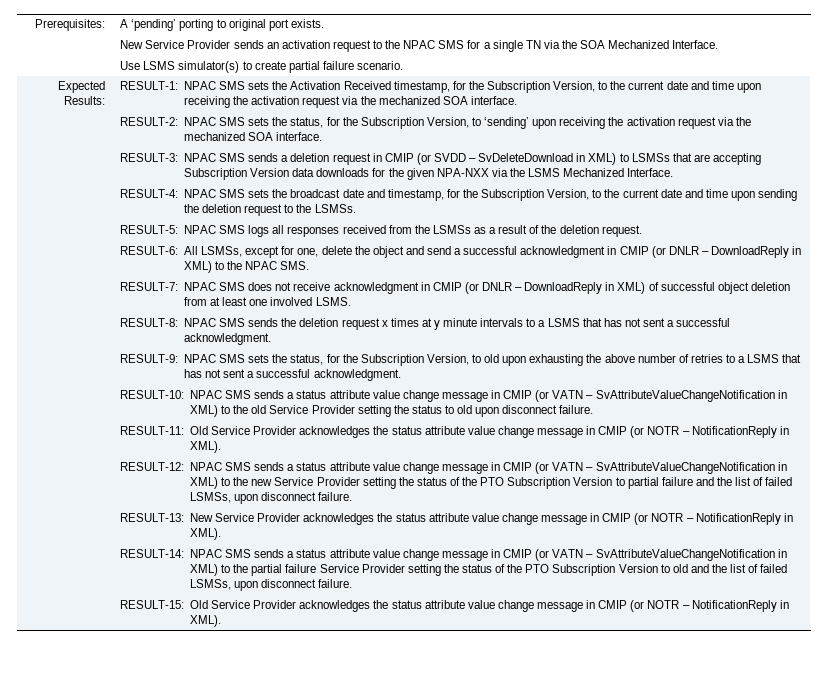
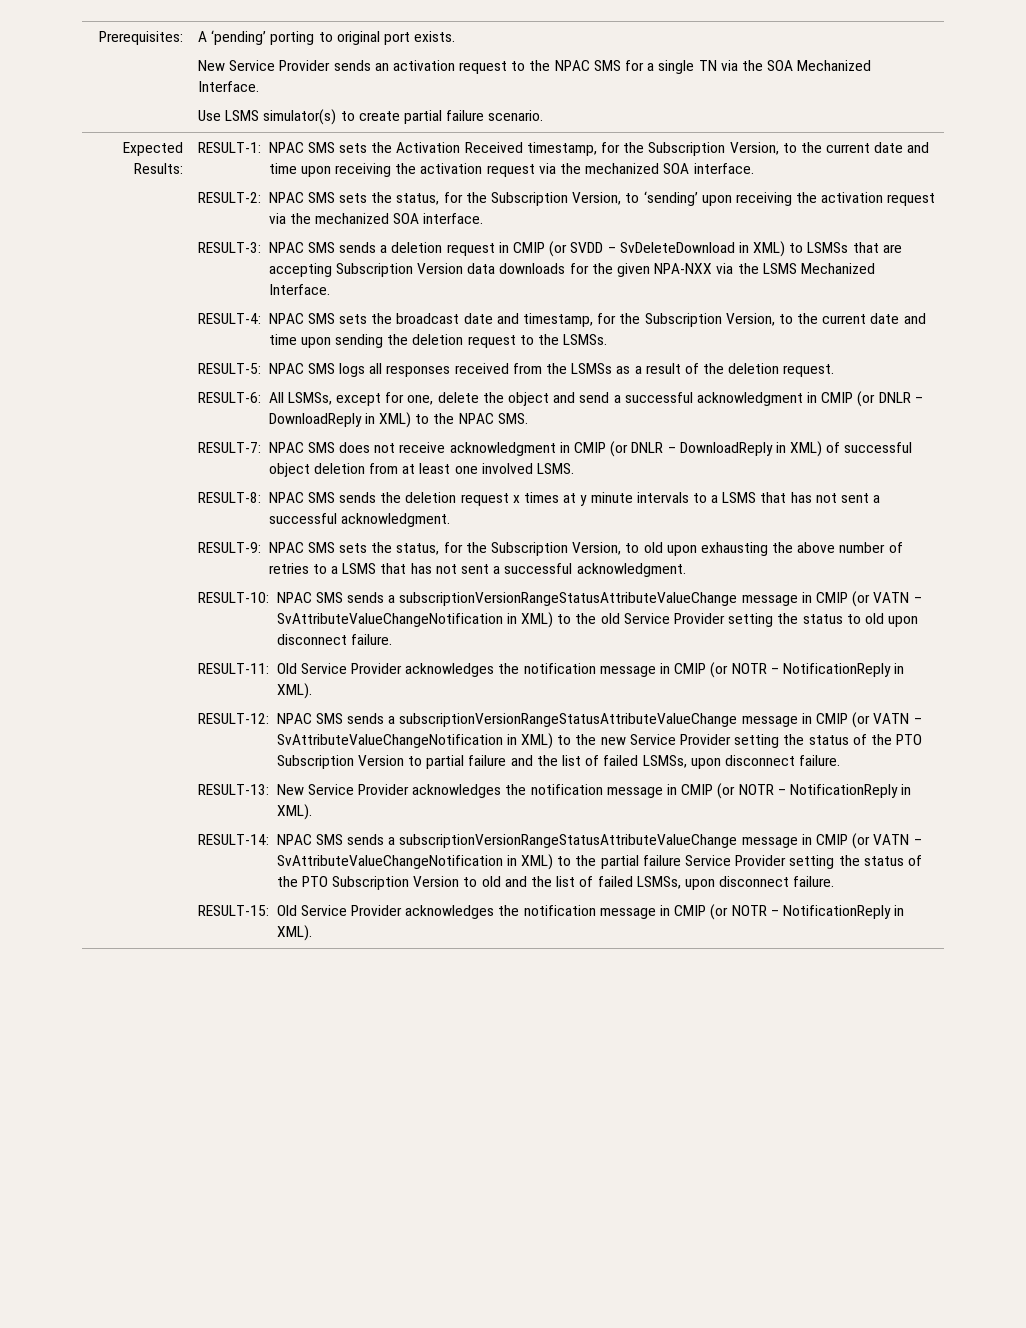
- RESULT-10: NPAC SMS sends a status attribute value change message in CMIP (or VATN – SvAttributeValueChangeNotification in XML) to the old Service Provider setting the status to old upon disconnect failure.
+ RESULT-10: NPAC SMS sends a subscriptionVersionRangeStatusAttributeValueChange message in CMIP (or VATN – SvAttributeValueChangeNotification in XML) to the old Service Provider setting the status to old upon disconnect failure.
- RESULT-11: Old Service Provider acknowledges the status attribute value change message in CMIP (or NOTR – NotificationReply in XML).
+ RESULT-11: Old Service Provider acknowledges the notification message in CMIP (or NOTR – NotificationReply in XML).
- RESULT-12: NPAC SMS sends a status attribute value change message in CMIP (or VATN – SvAttributeValueChangeNotification in XML) to the new Service Provider setting the status of the PTO Subscription Version to partial failure and the list of failed LSMSs, upon disconnect failure.
+ RESULT-12: NPAC SMS sends a subscriptionVersionRangeStatusAttributeValueChange message in CMIP (or VATN – SvAttributeValueChangeNotification in XML) to the new Service Provider setting the status of the PTO Subscription Version to partial failure and the list of failed LSMSs, upon disconnect failure.
- RESULT-13: New Service Provider acknowledges the status attribute value change message in CMIP (or NOTR – NotificationReply in XML).
+ RESULT-13: New Service Provider acknowledges the notification message in CMIP (or NOTR – NotificationReply in XML).
- RESULT-14: NPAC SMS sends a status attribute value change message in CMIP (or VATN – SvAttributeValueChangeNotification in XML) to the partial failure Service Provider setting the status of the PTO Subscription Version to old and the list of failed LSMSs, upon disconnect failure.
+ RESULT-14: NPAC SMS sends a subscriptionVersionRangeStatusAttributeValueChange message in CMIP (or VATN – SvAttributeValueChangeNotification in XML) to the partial failure Service Provider setting the status of the PTO Subscription Version to old and the list of failed LSMSs, upon disconnect failure.
- RESULT-15: Old Service Provider acknowledges the status attribute value change message in CMIP (or NOTR – NotificationReply in XML).
+ RESULT-15: Old Service Provider acknowledges the notification message in CMIP (or NOTR – NotificationReply in XML).

